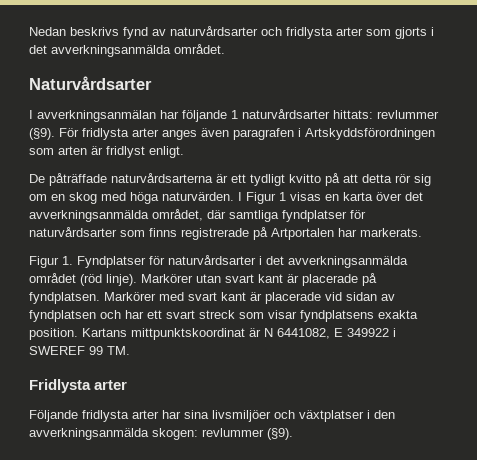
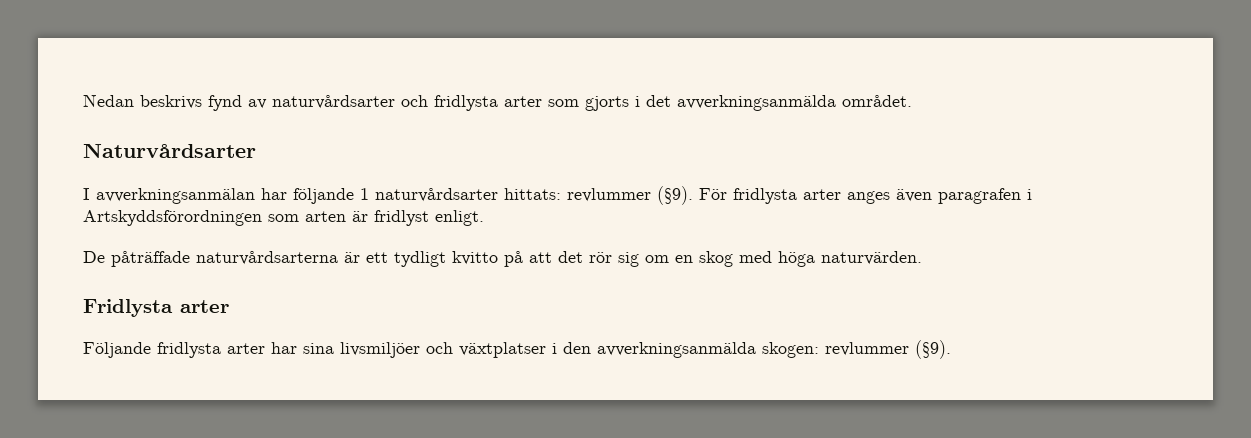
- De påträffade naturvårdsarterna är ett tydligt kvitto på att detta rör sig om en skog med höga naturvärden. I Figur 1 visas en karta över det avverkningsanmälda området, där samtliga fyndplatser för naturvårdsarter som finns registrerade på Artportalen har markerats.
- Figur 1. Fyndplatser för naturvårdsarter i det avverkningsanmälda området (röd linje). Markörer utan svart kant är placerade på fyndplatsen. Markörer med svart kant är placerade vid sidan av fyndplatsen och har ett svart streck som visar fyndplatsens exakta position. Kartans mittpunktskoordinat är N 6441082, E 349922 i SWEREF 99 TM.
+ De påträffade naturvårdsarterna är ett tydligt kvitto på att det rör sig om en skog med höga naturvärden.

